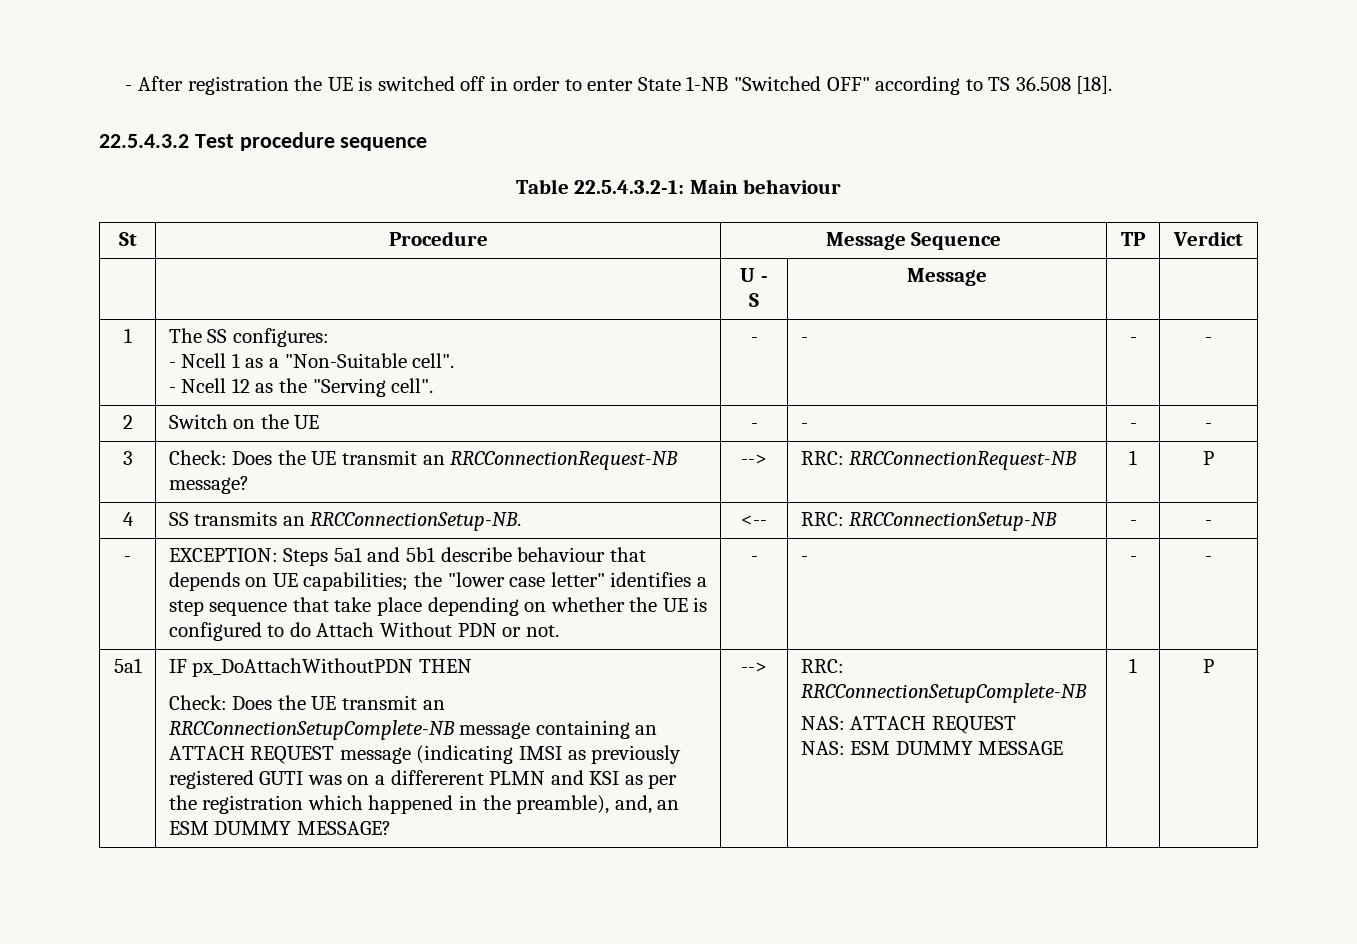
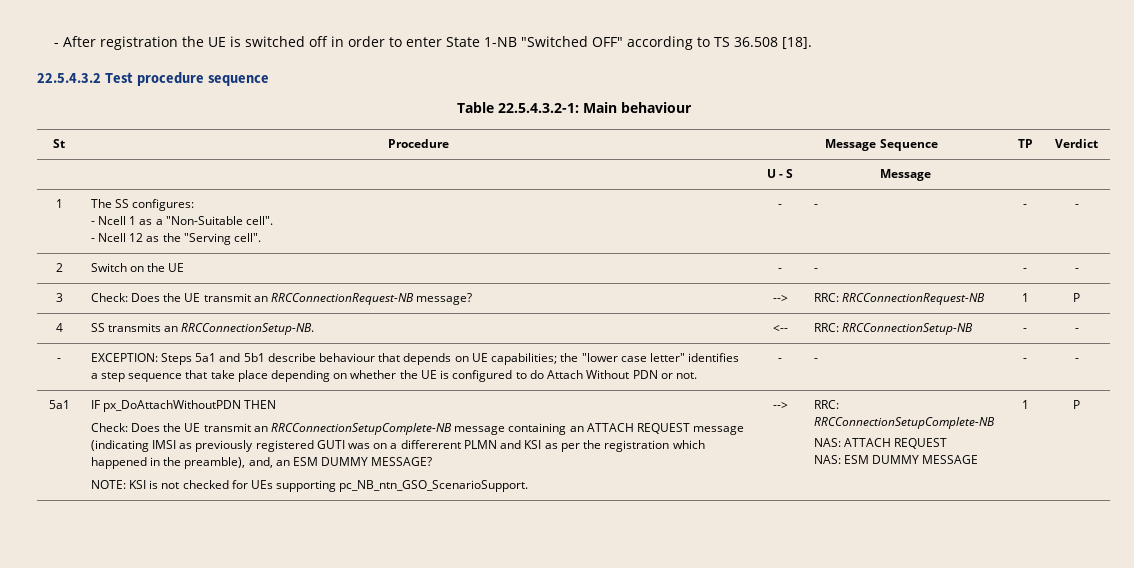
+ NOTE: KSI is not checked for UEs supporting pc_NB_ntn_GSO_ScenarioSupport.

